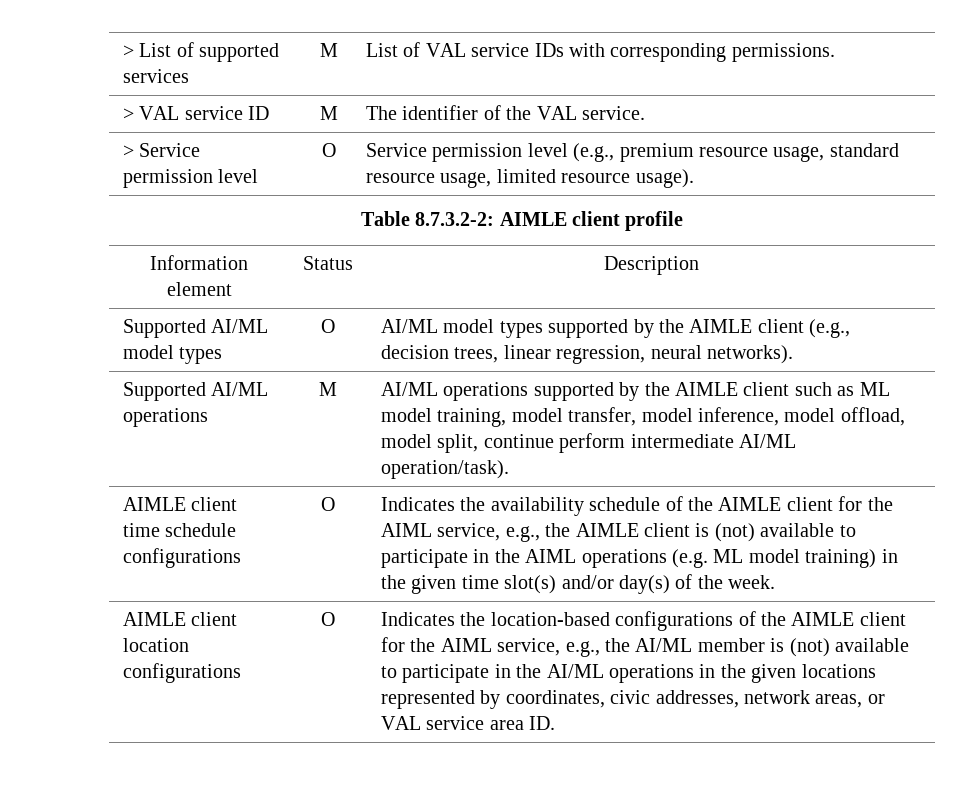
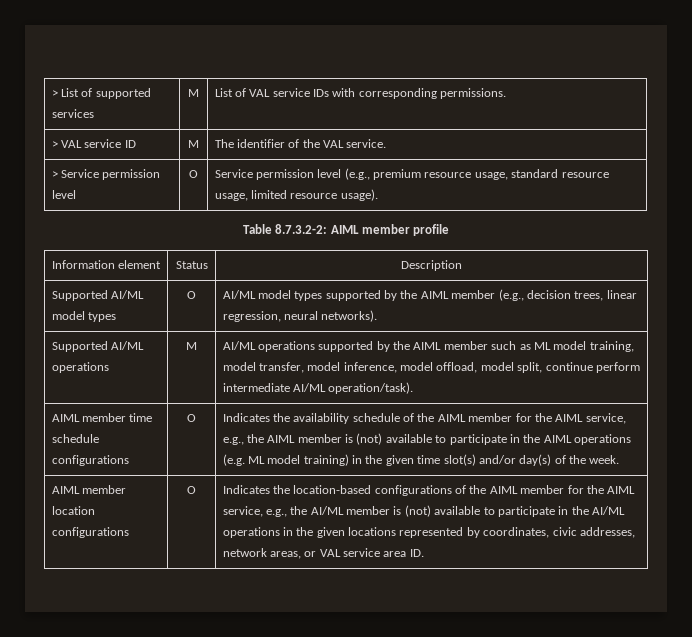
- Table 8.7.3.2-2: AIMLE client profile
+ Table 8.7.3.2-2: AIML member profile
- Supported AI/ML model types | O | AI/ML model types supported by the AIMLE client (e.g., decision trees, linear regression, neural networks).
+ Supported AI/ML model types | O | AI/ML model types supported by the AIML member (e.g., decision trees, linear regression, neural networks).
- Supported AI/ML operations | M | AI/ML operations supported by the AIMLE client such as ML model training, model transfer, model inference, model offload, model split, continue perform intermediate AI/ML operation/task).
+ Supported AI/ML operations | M | AI/ML operations supported by the AIML member such as ML model training, model transfer, model inference, model offload, model split, continue perform intermediate AI/ML operation/task).
- AIMLE client time schedule configurations
+ AIML member time schedule configurations
- Indicates the availability schedule of the AIMLE client for the AIML service, e.g., the AIMLE client is (not) available to participate in the AIML operations (e.g. ML model training) in the given time slot(s) and/or day(s) of the week.
+ Indicates the availability schedule of the AIML member for the AIML service, e.g., the AIML member is (not) available to participate in the AIML operations (e.g. ML model training) in the given time slot(s) and/or day(s) of the week.
- AIMLE client location configurations
+ AIML member location configurations
- Indicates the location-based configurations of the AIMLE client for the AIML service, e.g., the AI/ML member is (not) available to participate in the AI/ML operations in the given locations represented by coordinates, civic addresses, network areas, or VAL service area ID.
+ Indicates the location-based configurations of the AIML member for the AIML service, e.g., the AI/ML member is (not) available to participate in the AI/ML operations in the given locations represented by coordinates, civic addresses, network areas, or VAL service area ID.

